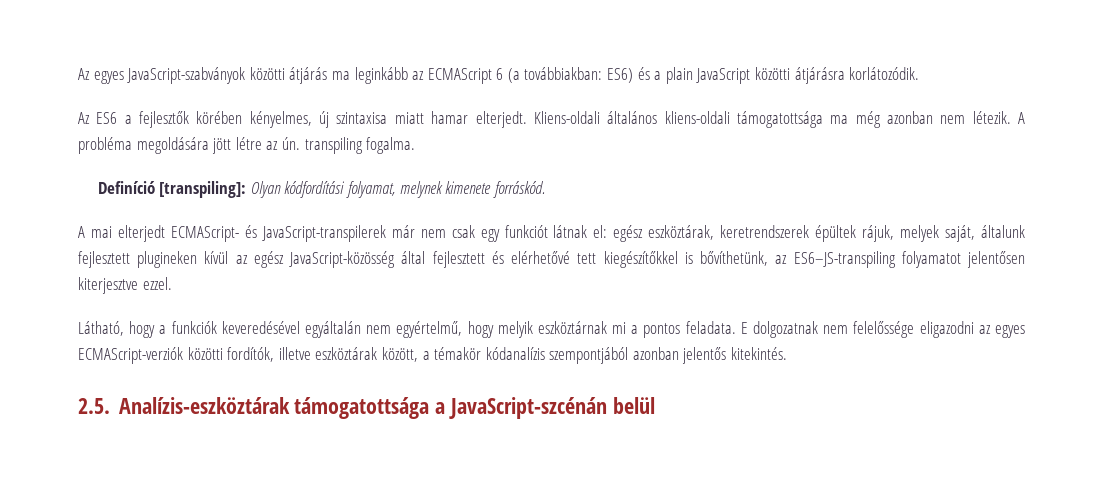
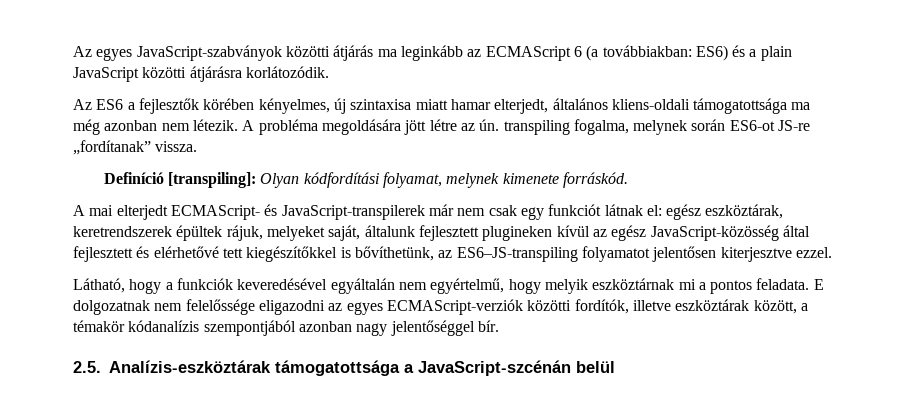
- Az ES6 a fejlesztők körében kényelmes, új szintaxisa miatt hamar elterjedt. Kliens-oldali általános kliens-oldali támogatottsága ma még azonban nem létezik.
+ Az ES6 a fejlesztők körében kényelmes, új szintaxisa miatt hamar elterjedt, általános kliens-oldali támogatottsága ma még azonban nem létezik.
- A probléma megoldására jött létre az ún. transpiling fogalma.
+ A probléma megoldására jött létre az ún. transpiling fogalma, melynek során ES6-ot JS-re „fordítanak” vissza.
- A mai elterjedt ECMAScript- és JavaScript-transpilerek már nem csak egy funkciót látnak el: egész eszköztárak, keretrendszerek épültek rájuk, melyek saját, általunk fejlesztett plugineken kívül az egész JavaScript-közösség által fejlesztett és elérhetővé tett kiegészítőkkel is bővíthetünk, az ES6–JS-transpiling folyamatot jelentősen kiterjesztve ezzel.
+ A mai elterjedt ECMAScript- és JavaScript-transpilerek már nem csak egy funkciót látnak el: egész eszköztárak, keretrendszerek épültek rájuk, melyeket saját, általunk fejlesztett plugineken kívül az egész JavaScript-közösség által fejlesztett és elérhetővé tett kiegészítőkkel is bővíthetünk, az ES6–JS-transpiling folyamatot jelentősen kiterjesztve ezzel.
- E dolgozatnak nem felelőssége eligazodni az egyes ECMAScript-verziók közötti fordítók, illetve eszköztárak között, a témakör kódanalízis szempontjából azonban jelentős kitekintés.
+ E dolgozatnak nem felelőssége eligazodni az egyes ECMAScript-verziók közötti fordítók, illetve eszköztárak között, a témakör kódanalízis szempontjából azonban nagy jelentőséggel bír.

